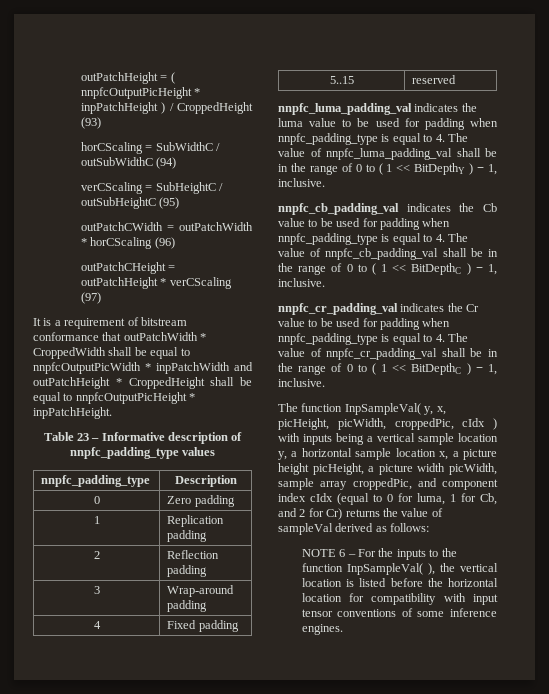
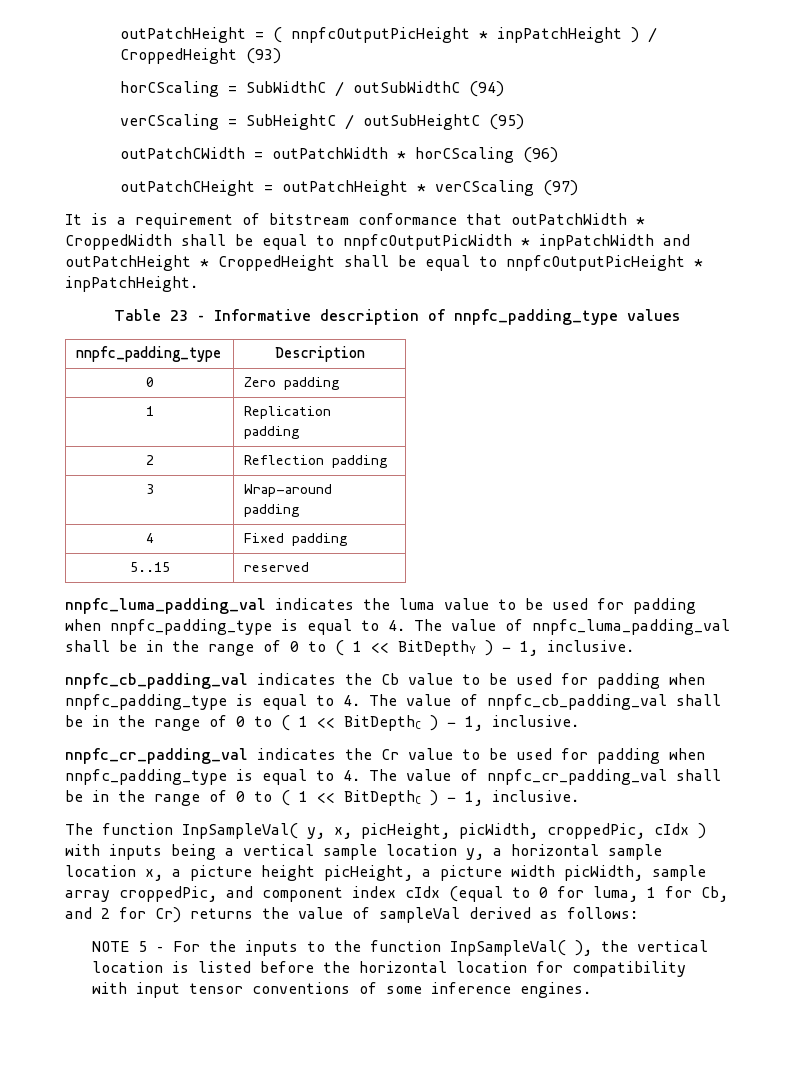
- NOTE 6 – For the inputs to the function InpSampleVal( ), the vertical location is listed before the horizontal location for compatibility with input tensor conventions of some inference engines.
+ NOTE 5 – For the inputs to the function InpSampleVal( ), the vertical location is listed before the horizontal location for compatibility with input tensor conventions of some inference engines.

